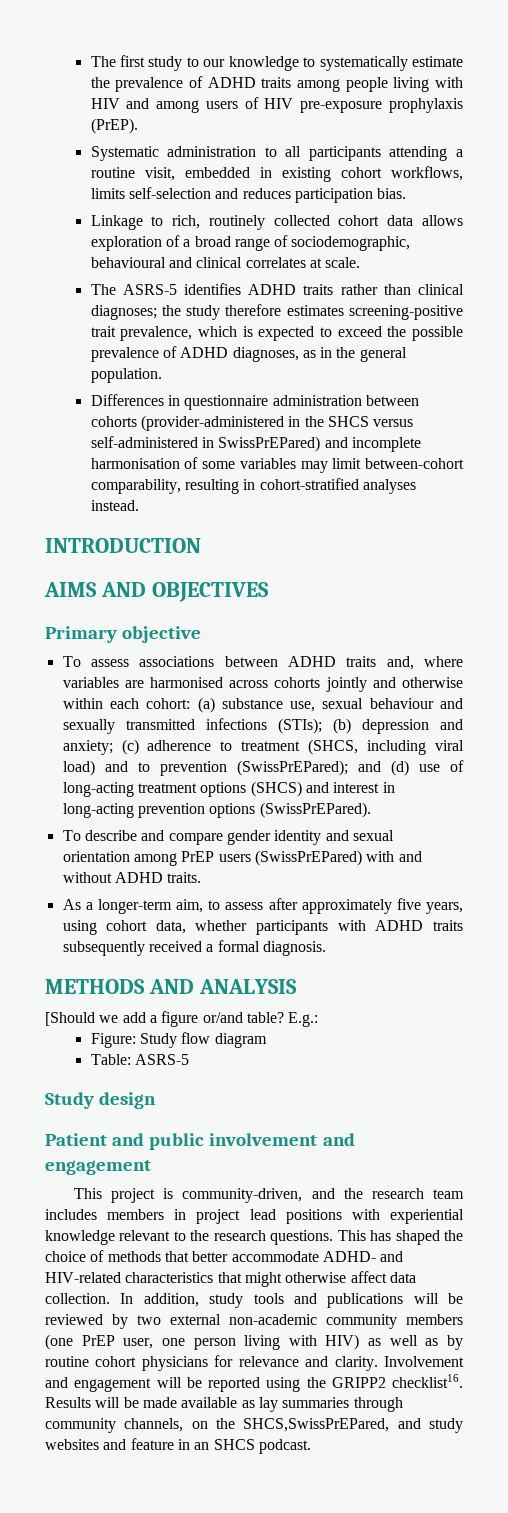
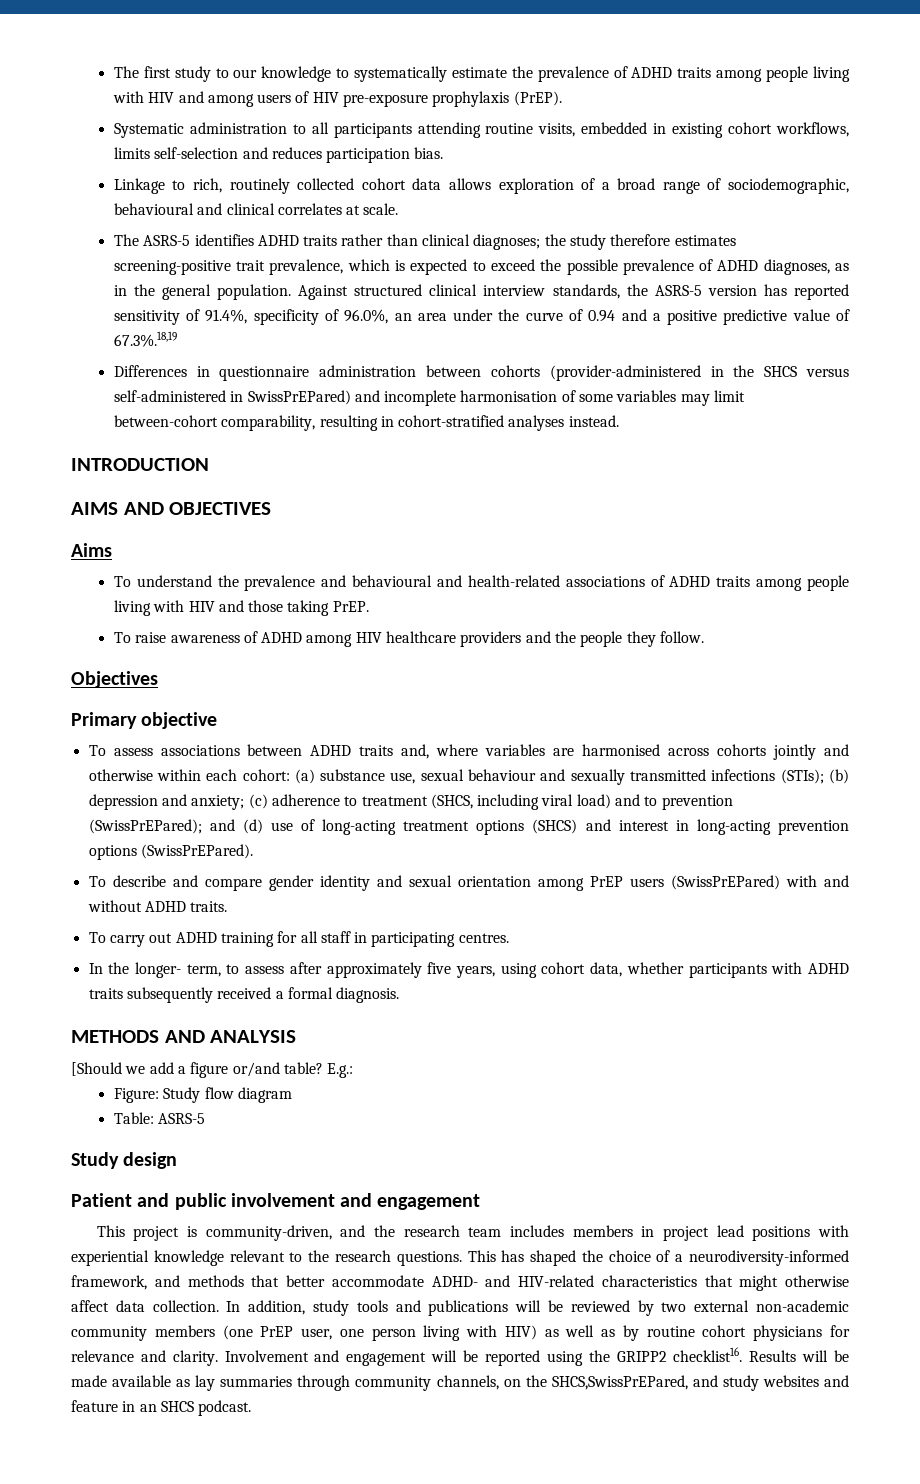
- Systematic administration to all participants attending a routine visit, embedded in existing cohort workflows, limits self-selection and reduces participation bias.
+ Systematic administration to all participants attending routine visits, embedded in existing cohort workflows, limits self-selection and reduces participation bias.
+ Against structured clinical interview standards, the ASRS-5 version has reported sensitivity of 91.4%, specificity of 96.0%, an area under the curve of 0.94 and a positive predictive value of 67.3%.18,19
+ Aims
+ To understand the prevalence and behavioural and health-related associations of ADHD traits among people living with HIV and those taking PrEP.
+ To raise awareness of ADHD among HIV healthcare providers and the people they follow.
+ Objectives
- As a longer-term aim, to assess after approximately five years, using cohort data, whether participants with ADHD traits subsequently received a formal diagnosis.
+ To carry out ADHD training for all staff in participating centres.
+ In the longer- term, to assess after approximately five years, using cohort data, whether participants with ADHD traits subsequently received a formal diagnosis.
- This has shaped the choice of methods that better accommodate ADHD- and HIV-related characteristics that might otherwise affect data collection.
+ This has shaped the choice of a neurodiversity-informed framework, and methods that better accommodate ADHD- and HIV-related characteristics that might otherwise affect data collection.

